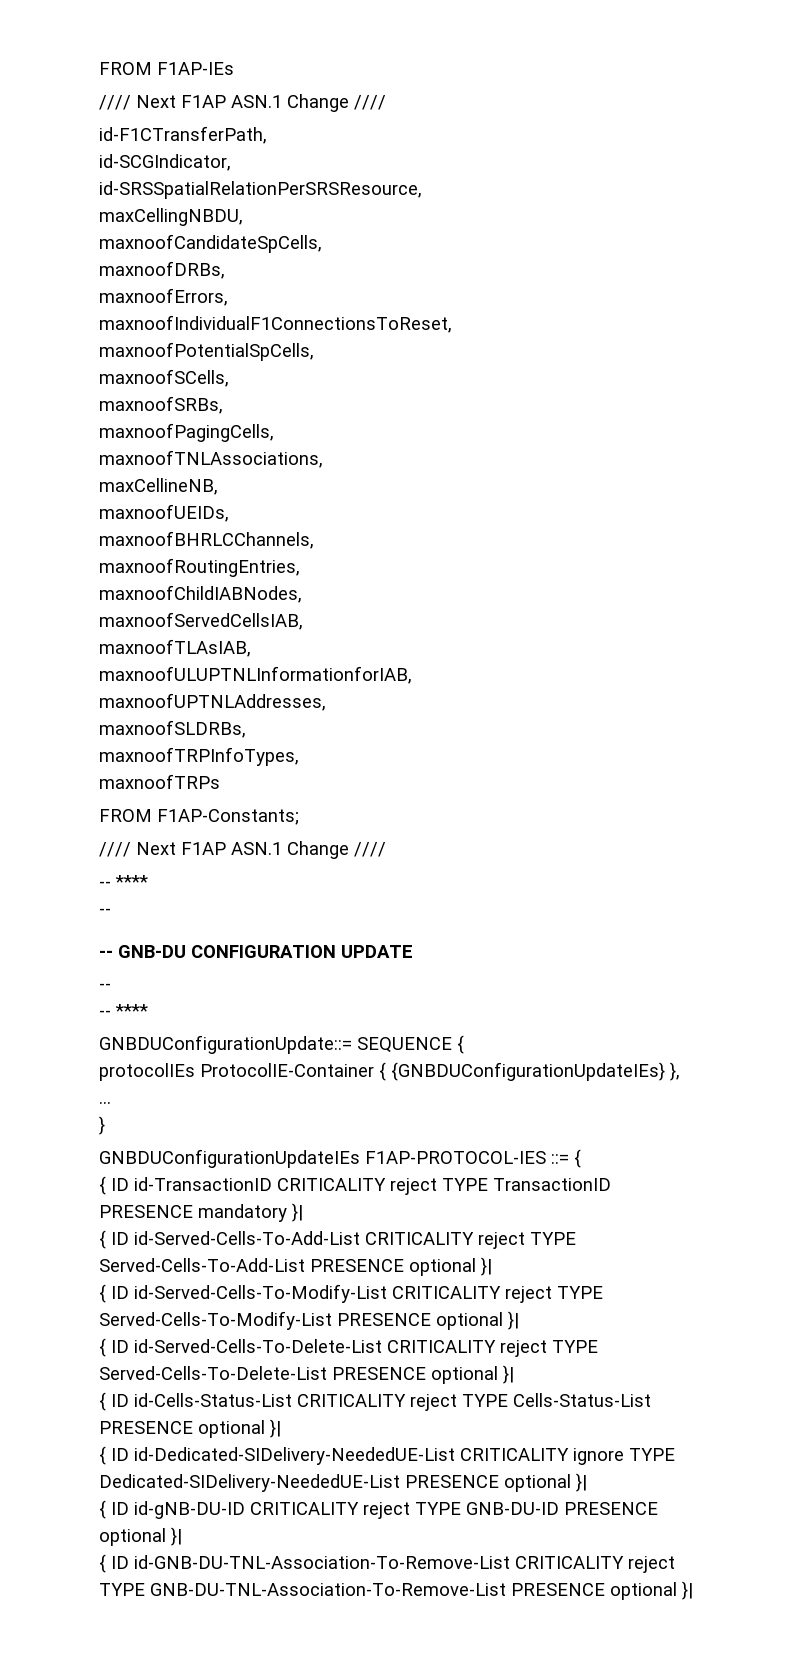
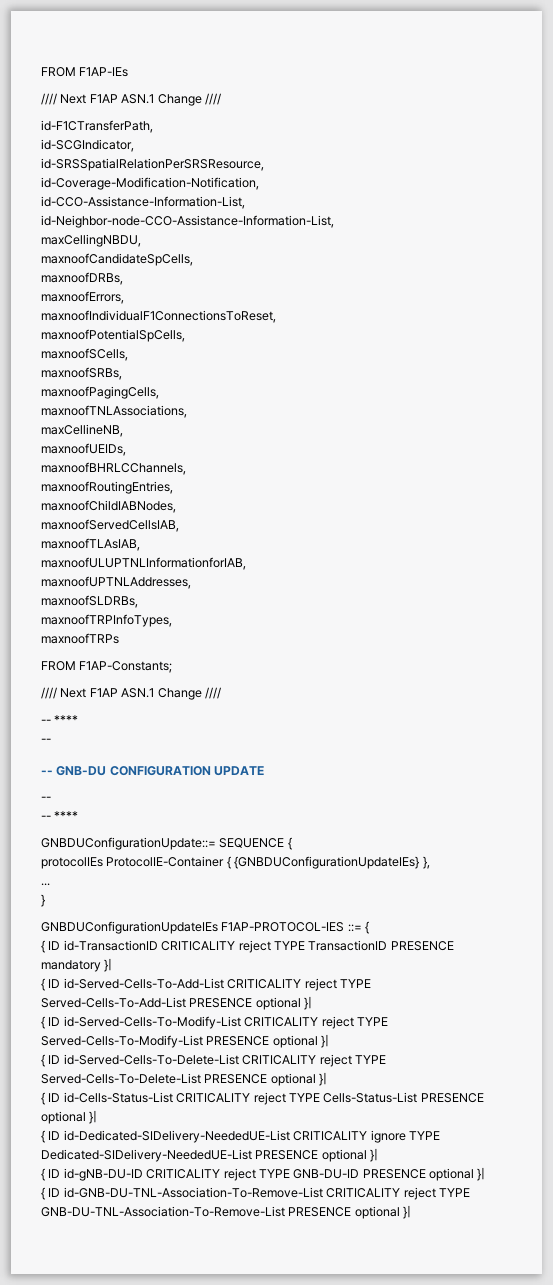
+ id-Coverage-Modification-Notification,
+ id-CCO-Assistance-Information-List, id-Neighbor-node-CCO-Assistance-Information-List,

